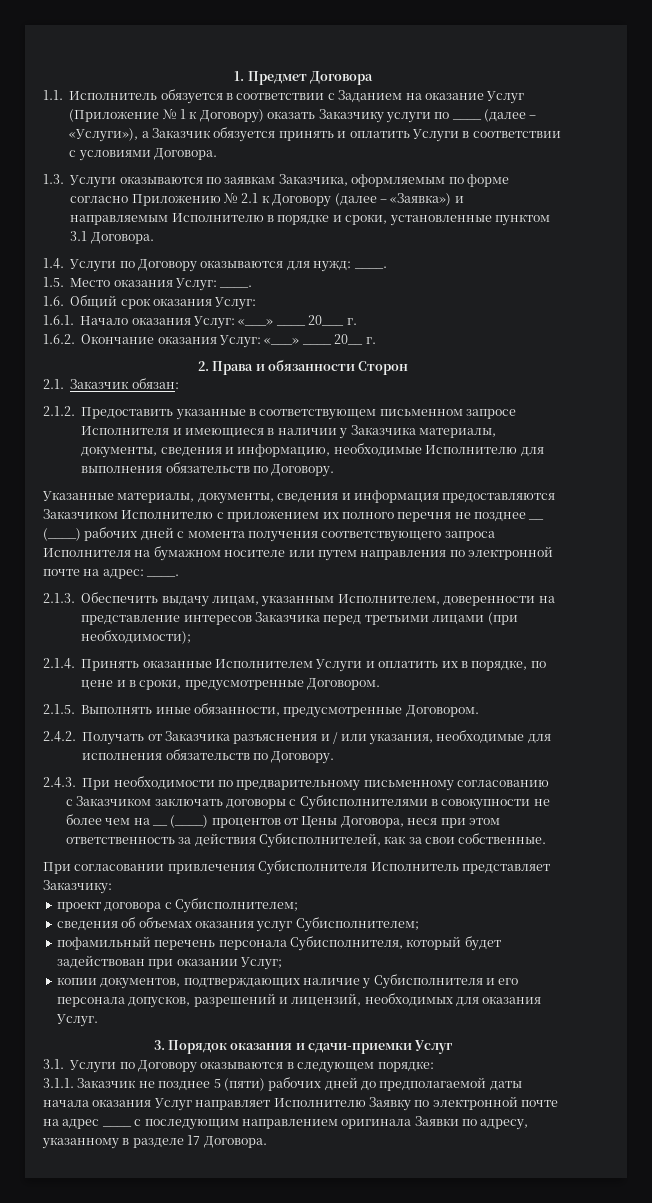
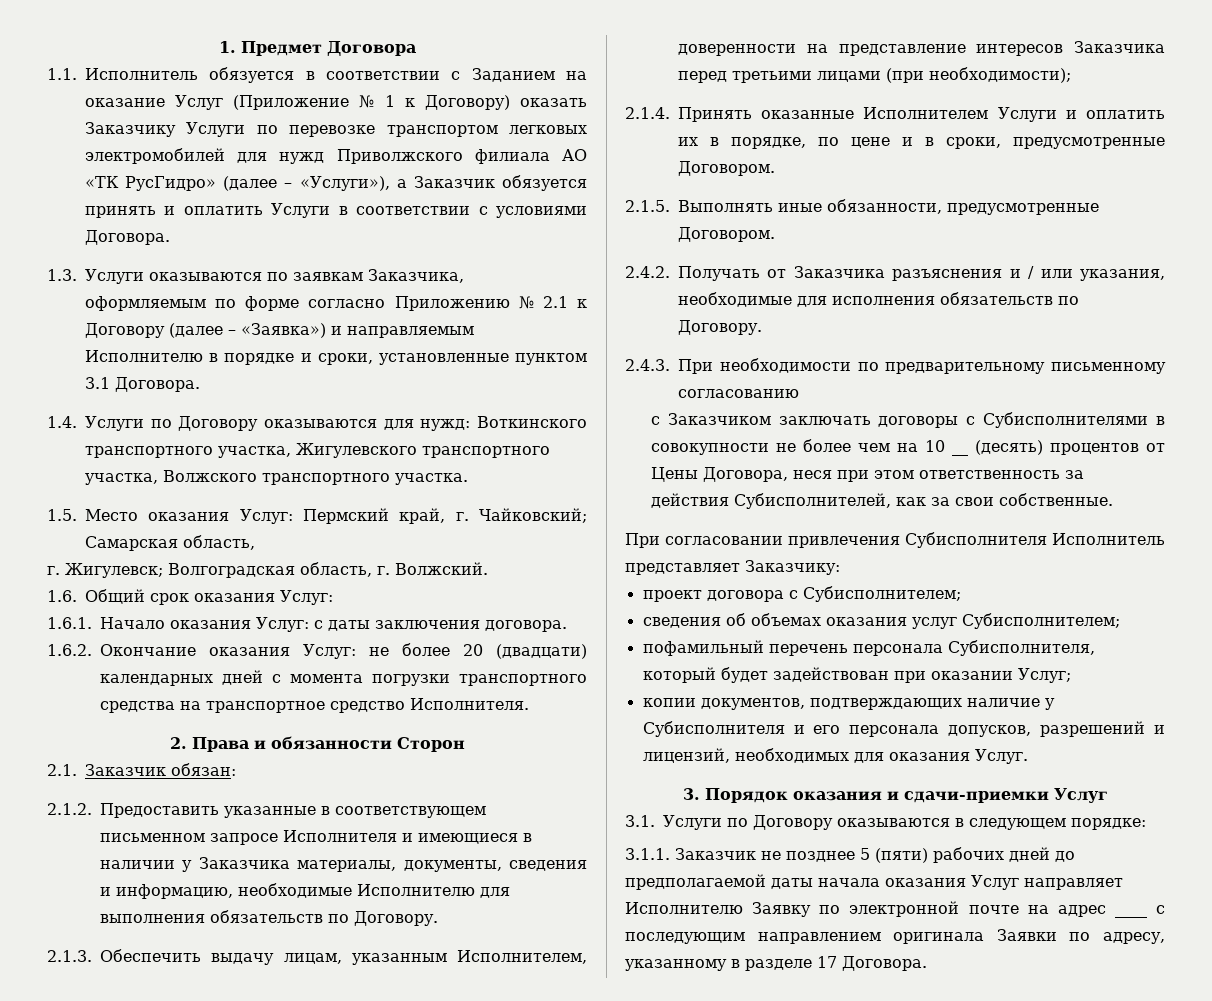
- 1.1. Исполнитель обязуется в соответствии с Заданием на оказание Услуг (Приложение № 1 к Договору) оказать Заказчику услуги по ____ (далее – «Услуги»), а Заказчик обязуется принять и оплатить Услуги в соответствии с условиями Договора.
+ 1.1. Исполнитель обязуется в соответствии с Заданием на оказание Услуг (Приложение № 1 к Договору) оказать Заказчику Услуги по перевозке транспортом легковых электромобилей для нужд Приволжского филиала АО «ТК РусГидро» (далее – «Услуги»), а Заказчик обязуется принять и оплатить Услуги в соответствии с условиями Договора.
- 1.4. Услуги по Договору оказываются для нужд: ____.
- 1.5. Место оказания Услуг: ____.
+ 1.4. Услуги по Договору оказываются для нужд: Воткинского транспортного участка, Жигулевского транспортного участка, Волжского транспортного участка.
+ 1.5. Место оказания Услуг: Пермский край, г. Чайковский; Самарская область,
+ г. Жигулевск; Волгоградская область, г. Волжский.
- 1.6.1. Начало оказания Услуг: «___» ____ 20___ г.
+ 1.6.1. Начало оказания Услуг: с даты заключения договора.
- 1.6.2. Окончание оказания Услуг: «___» ____ 20__ г.
+ 1.6.2. Окончание оказания Услуг: не более 20 (двадцати) календарных дней с момента погрузки транспортного средства на транспортное средство Исполнителя.
- Указанные материалы, документы, сведения и информация предоставляются Заказчиком Исполнителю с приложением их полного перечня не позднее __ (____) рабочих дней с момента получения соответствующего запроса Исполнителя на бумажном носителе или путем направления по электронной почте на адрес: ____.
- с Заказчиком заключать договоры с Субисполнителями в совокупности не более чем на __ (____) процентов от Цены Договора, неся при этом ответственность за действия Субисполнителей, как за свои собственные.
+ с Заказчиком заключать договоры с Субисполнителями в совокупности не более чем на 10 __ (десять) процентов от Цены Договора, неся при этом ответственность за действия Субисполнителей, как за свои собственные.

